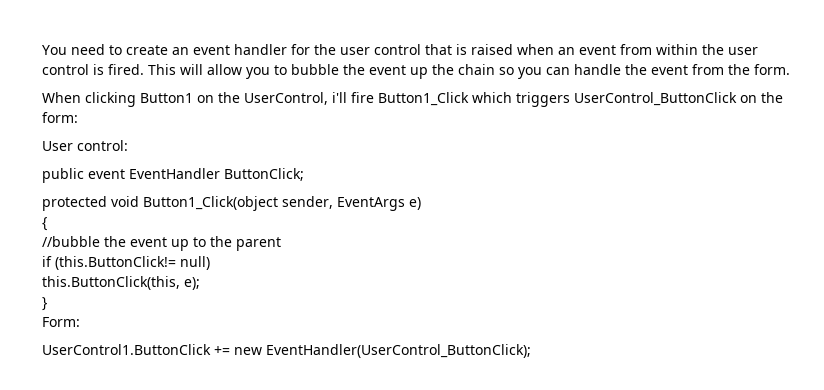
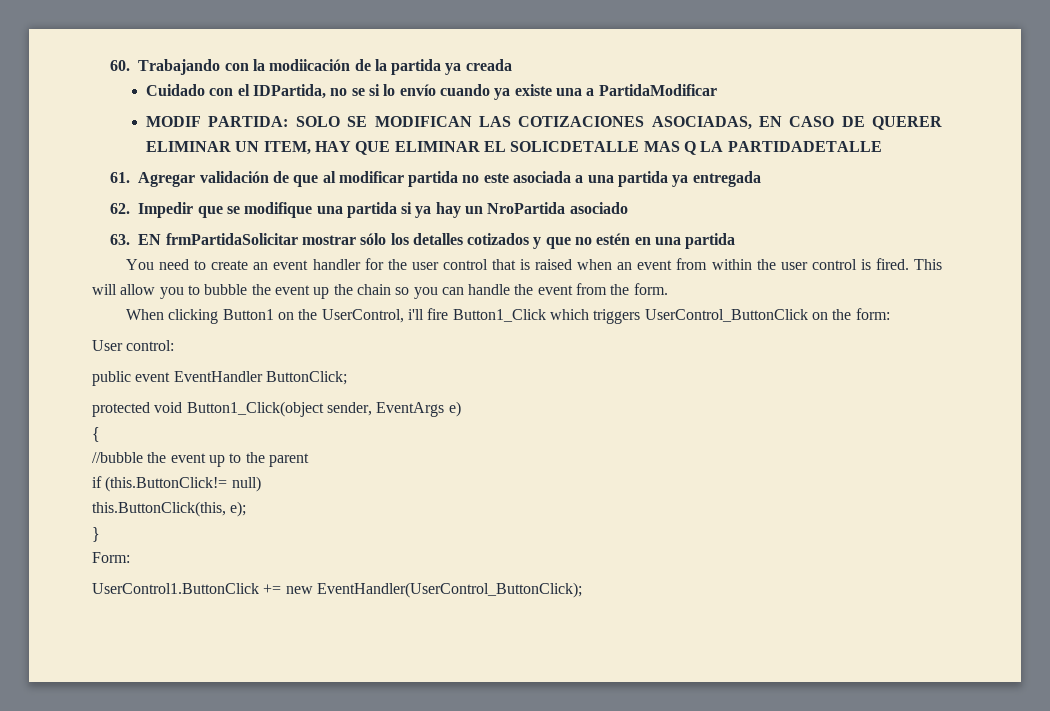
+ 60. Trabajando con la modiicación de la partida ya creada
+ Cuidado con el IDPartida, no se si lo envío cuando ya existe una a PartidaModificar
+ MODIF PARTIDA: SOLO SE MODIFICAN LAS COTIZACIONES ASOCIADAS, EN CASO DE QUERER ELIMINAR UN ITEM, HAY QUE ELIMINAR EL SOLICDETALLE MAS Q LA PARTIDADETALLE
+ 61. Agregar validación de que al modificar partida no este asociada a una partida ya entregada
+ 62. Impedir que se modifique una partida si ya hay un NroPartida asociado
+ 63. EN frmPartidaSolicitar mostrar sólo los detalles cotizados y que no estén en una partida

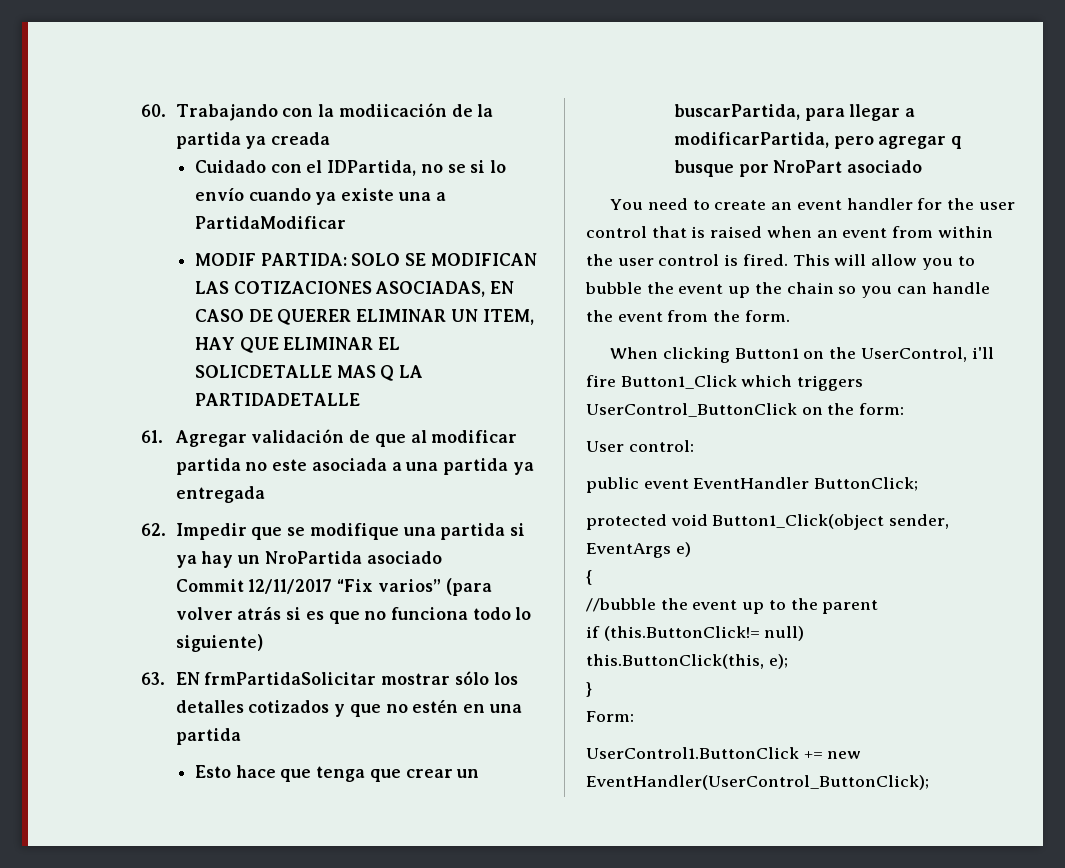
+ Commit 12/11/2017 “Fix varios” (para volver atrás si es que no funciona todo lo siguiente)
+ Esto hace que tenga que crear un buscarPartida, para llegar a modificarPartida, pero agregar q busque por NroPart asociado

